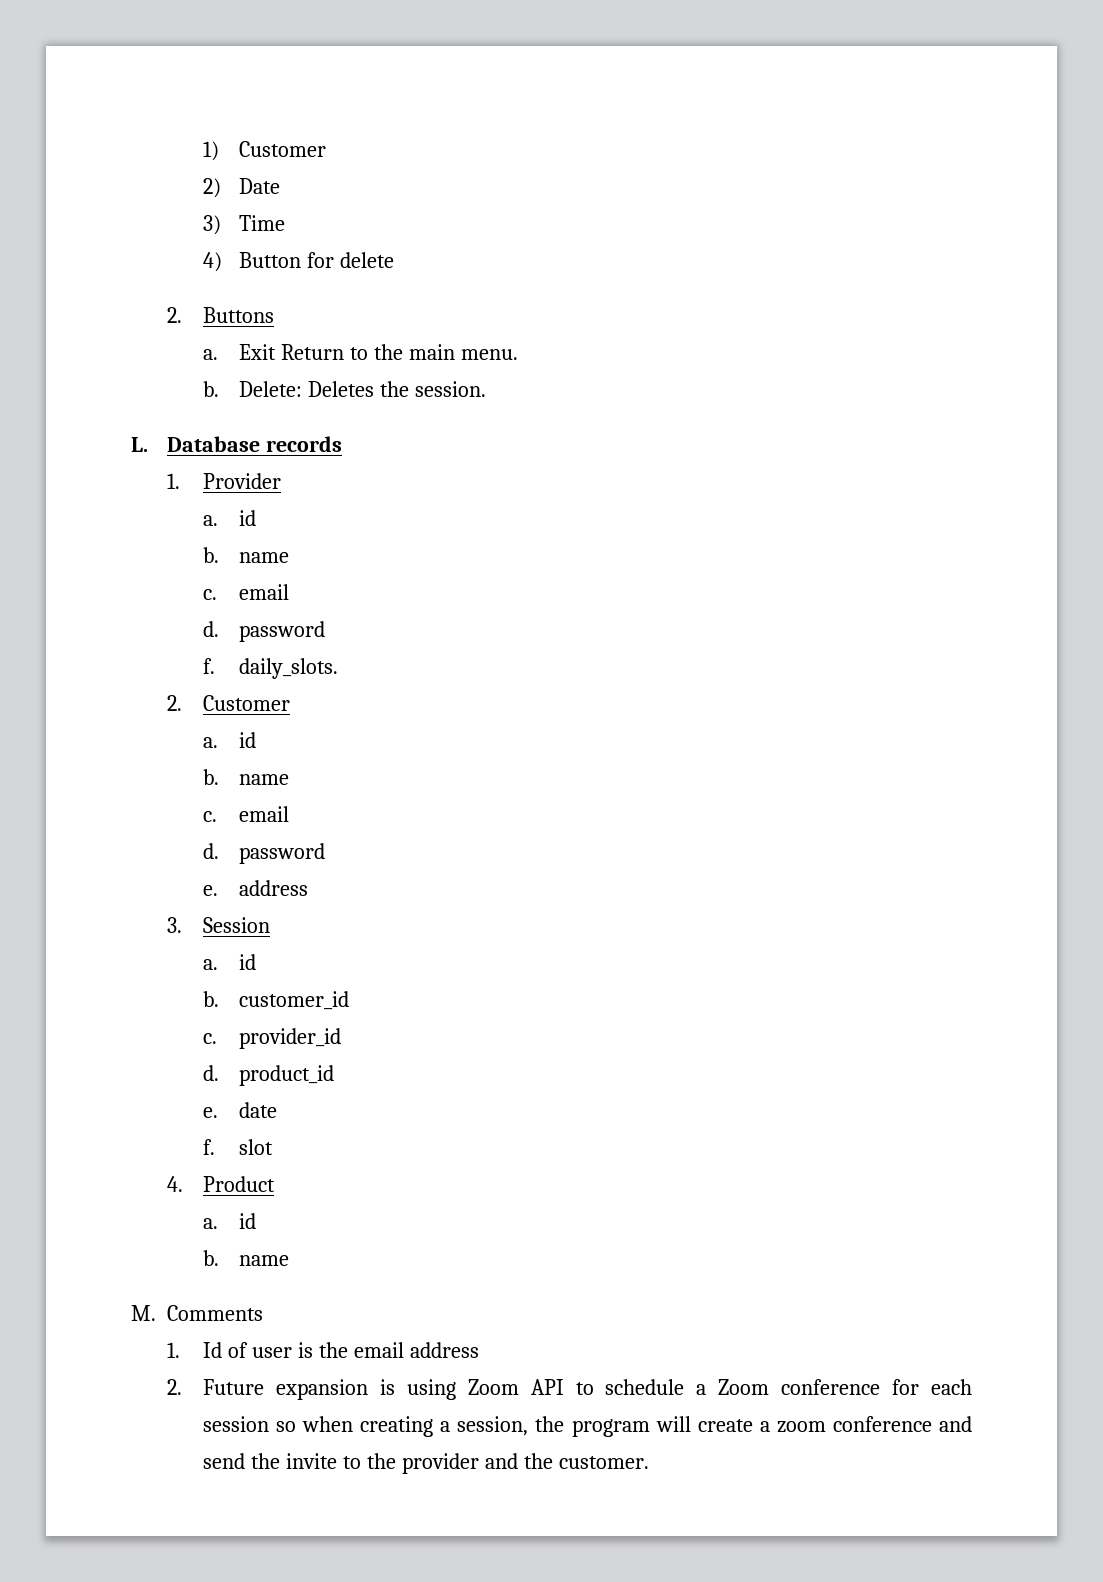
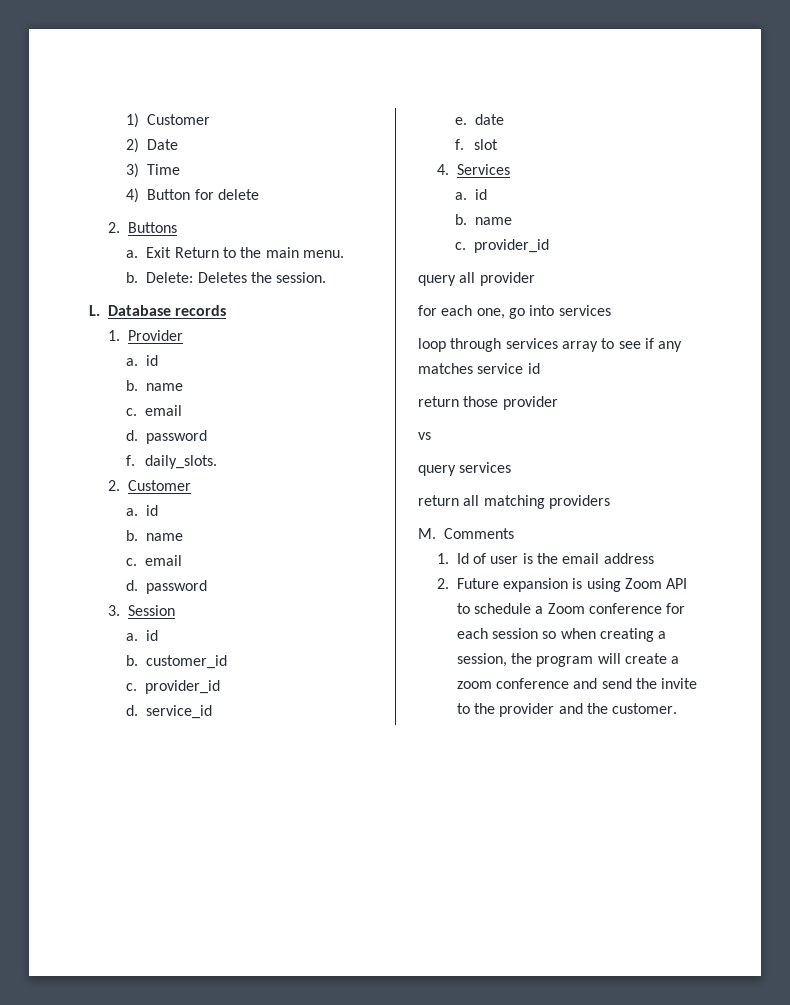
- e. address
- d. product_id
+ d. service_id
- 4. Product
+ 4. Services
  a. id
  b. name
+ c. provider_id
+ query all provider
+ for each one, go into services
+ loop through services array to see if any matches service id
+ return those provider
+ vs
+ query services
+ return all matching providers

